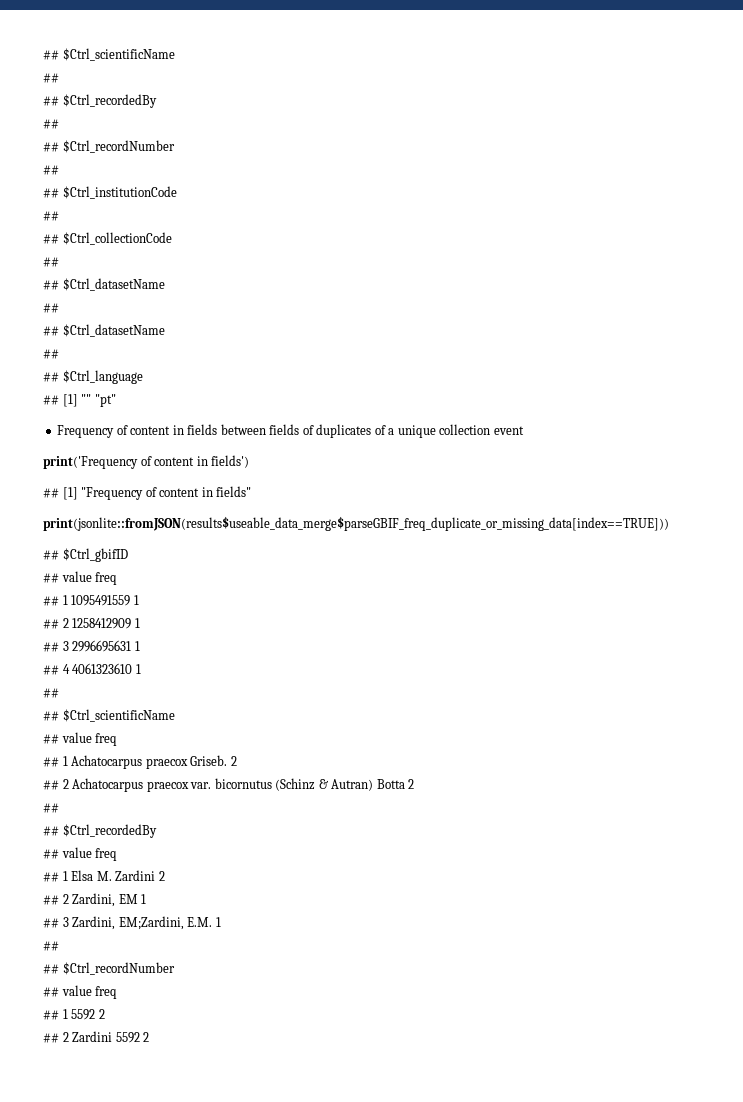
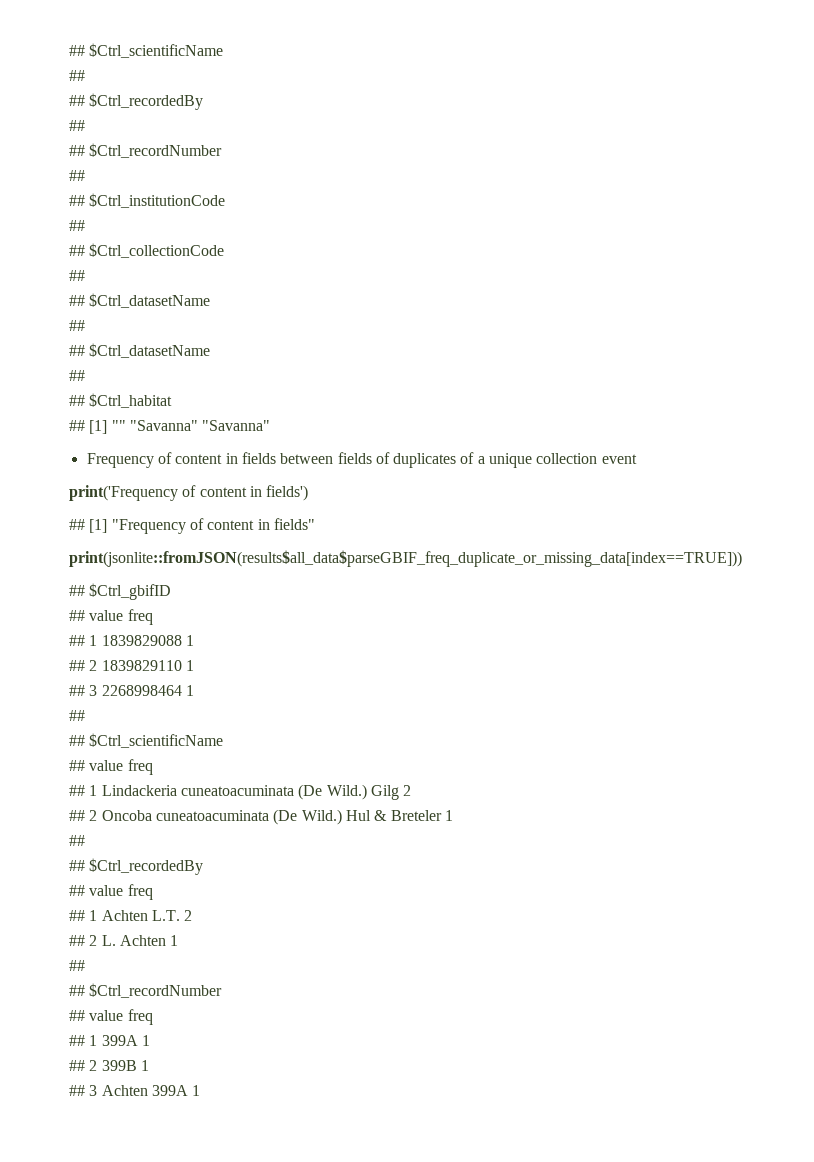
- ## $Ctrl_language
+ ## $Ctrl_habitat
- ## [1] "" "pt"
+ ## [1] "" "Savanna" "Savanna"
- print(jsonlite::fromJSON(results$useable_data_merge$parseGBIF_freq_duplicate_or_missing_data[index==TRUE]))
+ print(jsonlite::fromJSON(results$all_data$parseGBIF_freq_duplicate_or_missing_data[index==TRUE]))
- ## 1 1095491559 1
- ## 2 1258412909 1
- ## 3 2996695631 1
- ## 4 4061323610 1
+ ## 1 1839829088 1
+ ## 2 1839829110 1
+ ## 3 2268998464 1
- ## 1 Achatocarpus praecox Griseb. 2
- ## 2 Achatocarpus praecox var. bicornutus (Schinz & Autran) Botta 2
+ ## 1 Lindackeria cuneatoacuminata (De Wild.) Gilg 2
+ ## 2 Oncoba cuneatoacuminata (De Wild.) Hul & Breteler 1
- ## 1 Elsa M. Zardini 2
- ## 2 Zardini, EM 1
- ## 3 Zardini, EM;Zardini, E.M. 1
+ ## 1 Achten L.T. 2
+ ## 2 L. Achten 1
- ## 1 5592 2
- ## 2 Zardini 5592 2
+ ## 1 399A 1
+ ## 2 399B 1
+ ## 3 Achten 399A 1

